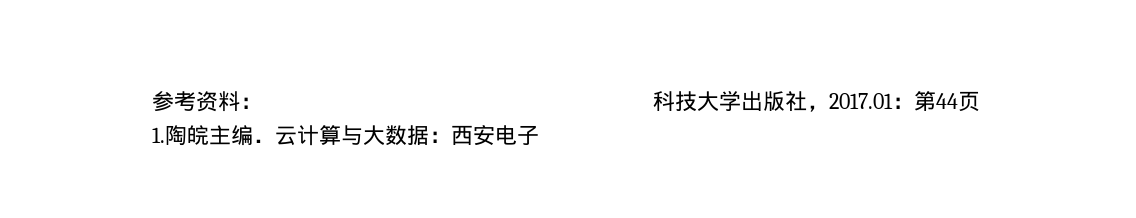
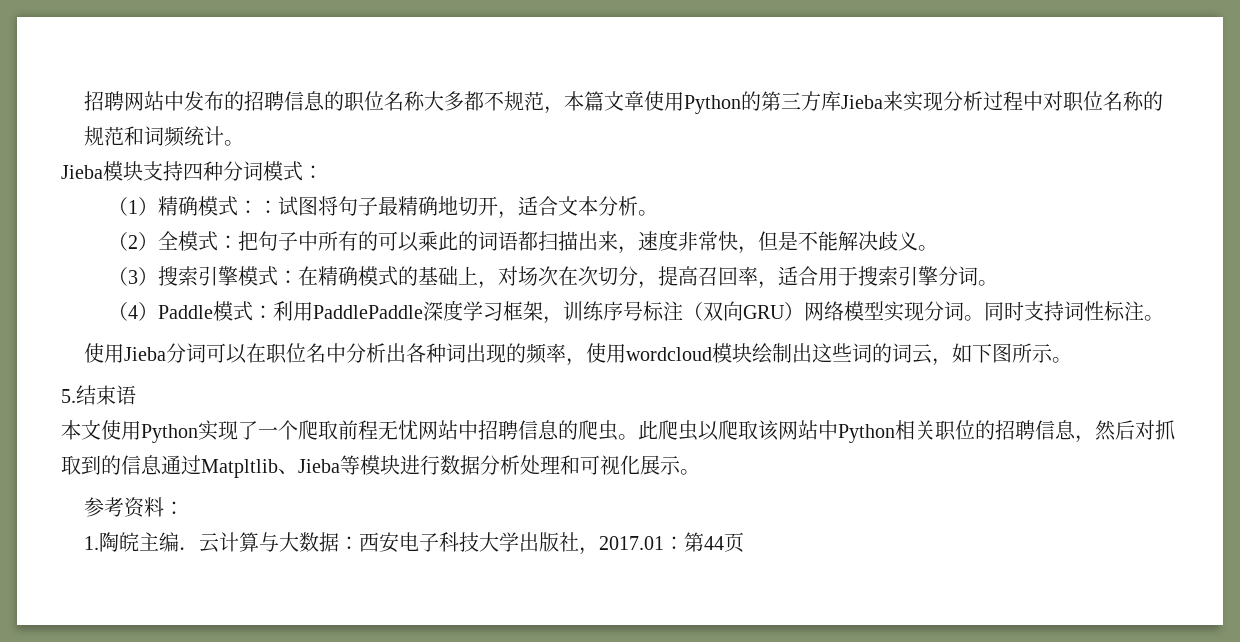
+ 招聘网站中发布的招聘信息的职位名称大多都不规范，本篇文章使用Python的第三方库Jieba来实现分析过程中对职位名称的规范和词频统计。
+ Jieba模块支持四种分词模式：
+ （1）精确模式：：试图将句子最精确地切开，适合文本分析。
+ （2）全模式：把句子中所有的可以乘此的词语都扫描出来，速度非常快，但是不能解决歧义。
+ （3）搜索引擎模式：在精确模式的基础上，对场次在次切分，提高召回率，适合用于搜索引擎分词。
+ （4）Paddle模式：利用PaddlePaddle深度学习框架，训练序号标注（双向GRU）网络模型实现分词。同时支持词性标注。
+ 使用Jieba分词可以在职位名中分析出各种词出现的频率，使用wordcloud模块绘制出这些词的词云，如下图所示。
+ 5.结束语
+ 本文使用Python实现了一个爬取前程无忧网站中招聘信息的爬虫。此爬虫以爬取该网站中Python相关职位的招聘信息，然后对抓取到的信息通过Matpltlib、Jieba等模块进行数据分析处理和可视化展示。

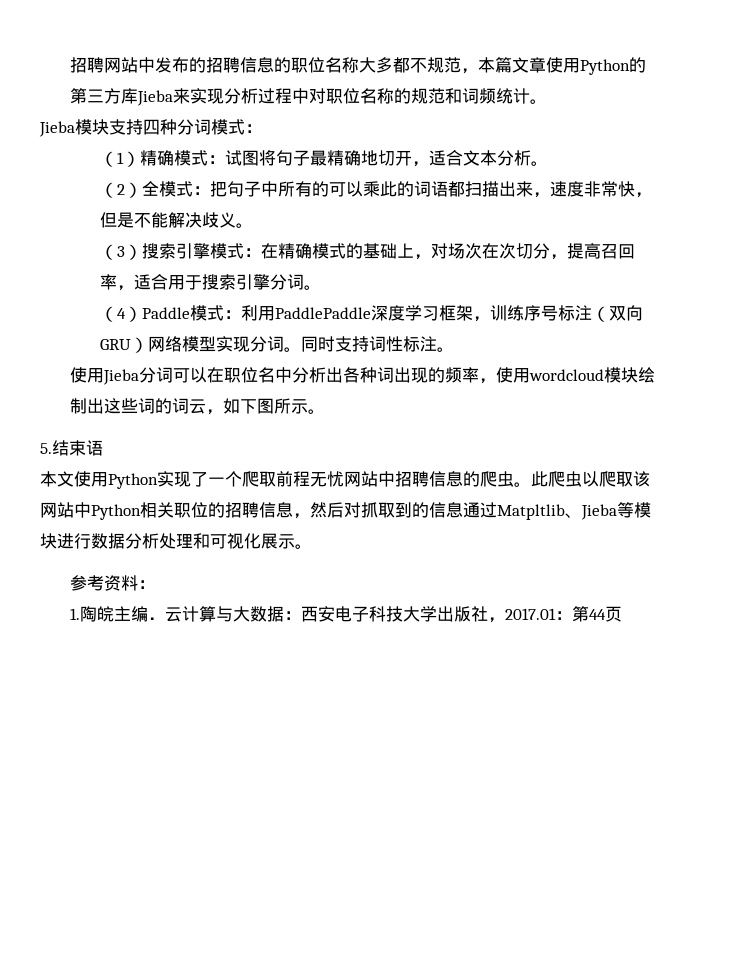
- （1）精确模式：：试图将句子最精确地切开，适合文本分析。
+ （1）精确模式：试图将句子最精确地切开，适合文本分析。

